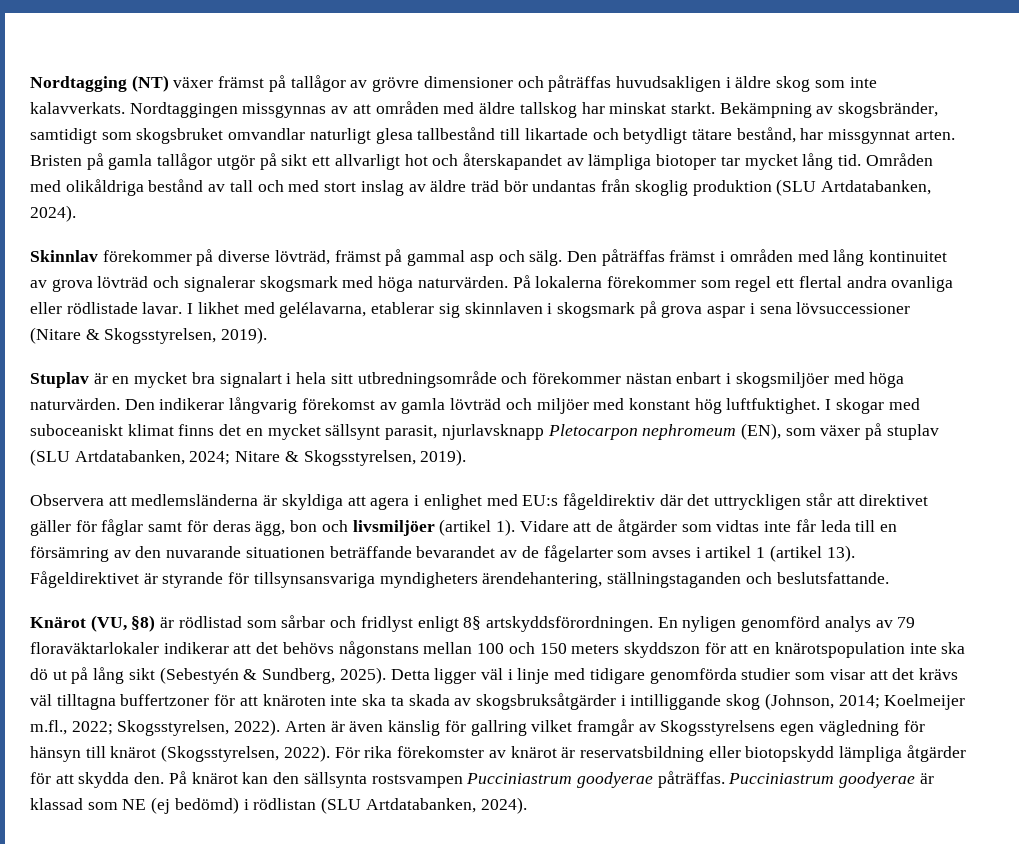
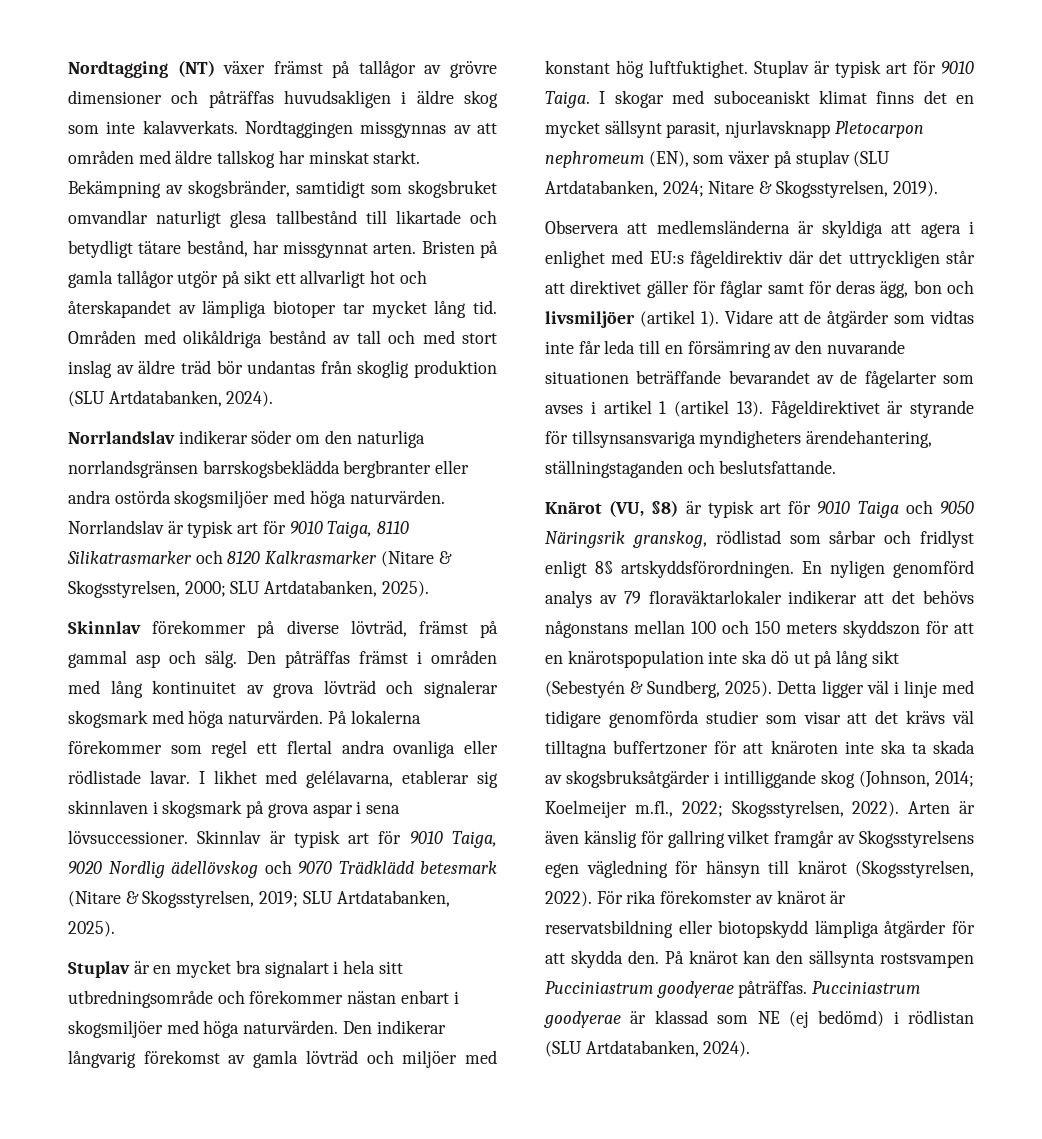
+ Norrlandslav indikerar söder om den naturliga norrlandsgränsen barrskogsbeklädda bergbranter eller andra ostörda skogsmiljöer med höga naturvärden. Norrlandslav är typisk art för 9010 Taiga, 8110 Silikatrasmarker och 8120 Kalkrasmarker (Nitare & Skogsstyrelsen, 2000; SLU Artdatabanken, 2025).
- I likhet med gelélavarna, etablerar sig skinnlaven i skogsmark på grova aspar i sena lövsuccessioner (Nitare & Skogsstyrelsen, 2019).
+ I likhet med gelélavarna, etablerar sig skinnlaven i skogsmark på grova aspar i sena lövsuccessioner. Skinnlav är typisk art för 9010 Taiga, 9020 Nordlig ädellövskog och 9070 Trädklädd betesmark (Nitare & Skogsstyrelsen, 2019; SLU Artdatabanken, 2025).
+ Stuplav är typisk art för 9010 Taiga.
- Knärot (VU, §8) är rödlistad som sårbar och fridlyst enligt 8§ artskyddsförordningen.
+ Knärot (VU, §8) är typisk art för 9010 Taiga och 9050 Näringsrik granskog, rödlistad som sårbar och fridlyst enligt 8§ artskyddsförordningen.

